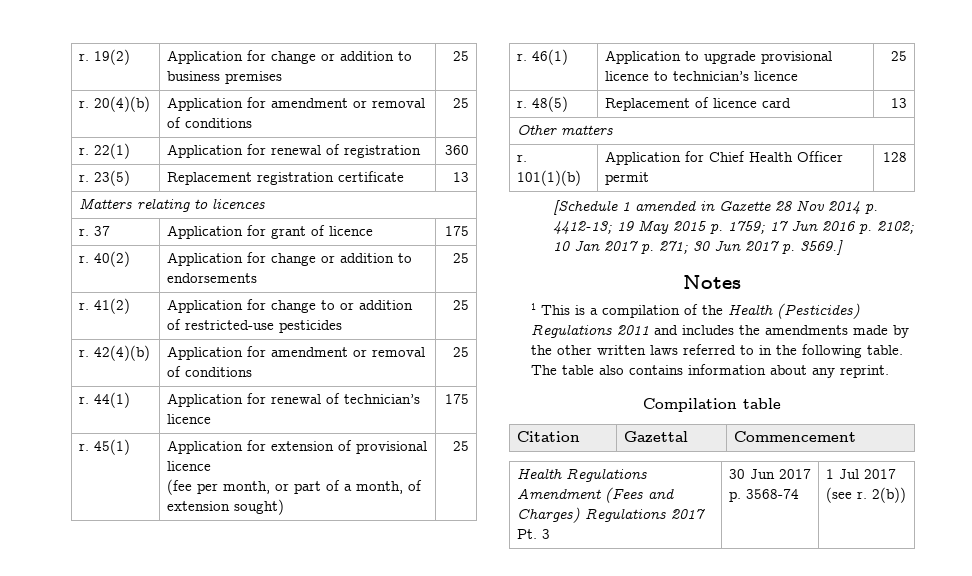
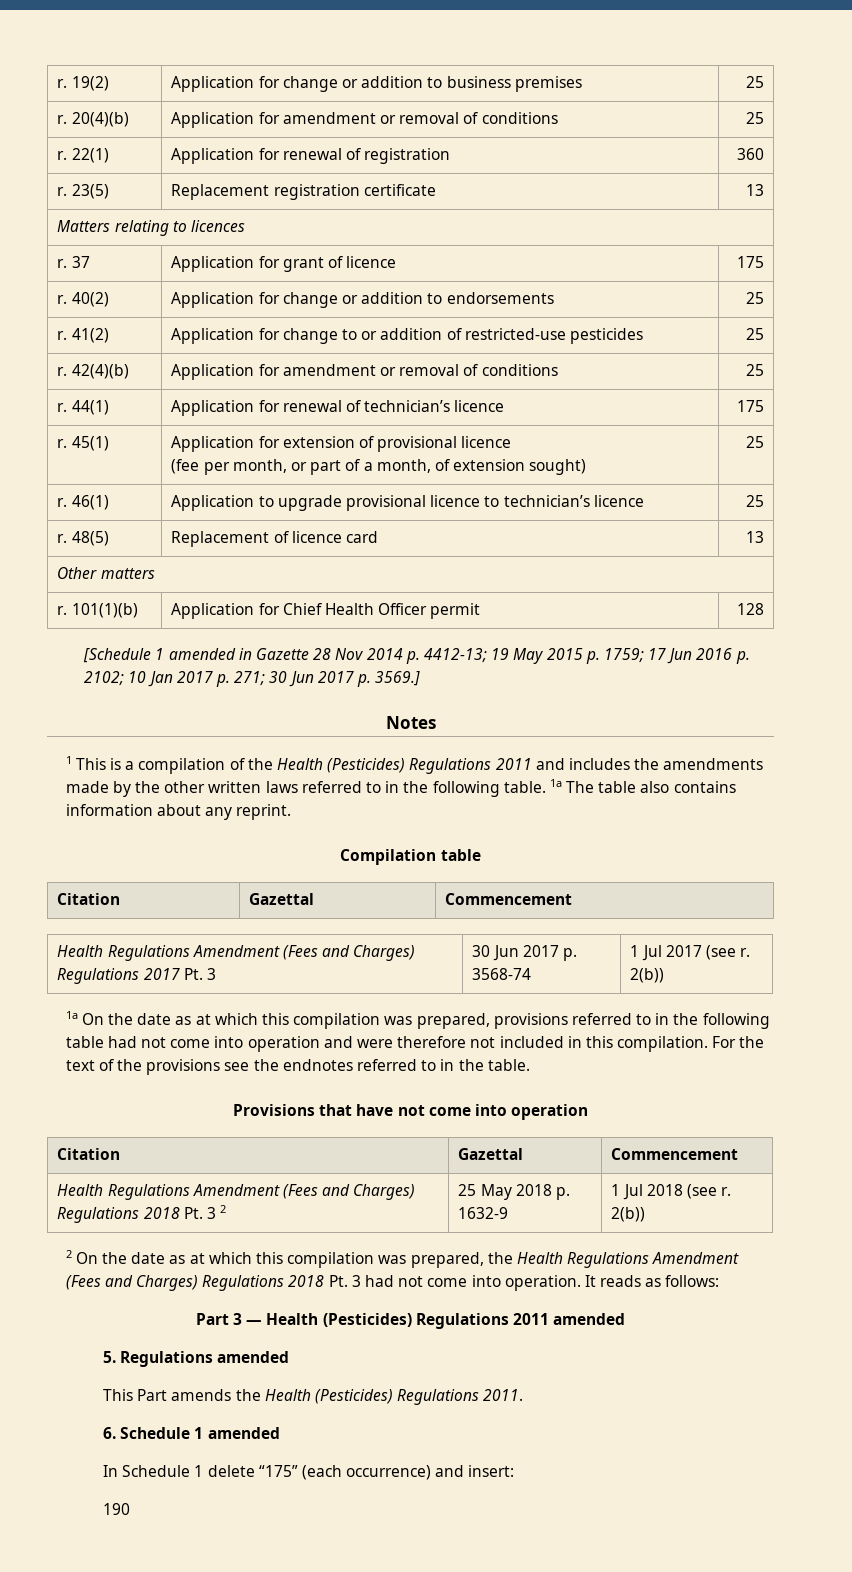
- The table also contains information about any reprint.
+ 1a The table also contains information about any reprint.
+ 1a On the date as at which this compilation was prepared, provisions referred to in the following table had not come into operation and were therefore not included in this compilation. For the text of the provisions see the endnotes referred to in the table.
+ Provisions that have not come into operation
+ Citation | Gazettal | Commencement
+ Health Regulations Amendment (Fees and Charges) Regulations 2018 Pt. 3 2 | 25 May 2018 p. 1632-9 | 1 Jul 2018 (see r. 2(b))
+ 2 On the date as at which this compilation was prepared, the Health Regulations Amendment (Fees and Charges) Regulations 2018 Pt. 3 had not come into operation. It reads as follows:
+ Part 3 — Health (Pesticides) Regulations 2011 amended
+ 5. Regulations amended
+ This Part amends the Health (Pesticides) Regulations 2011.
+ 6. Schedule 1 amended
+ In Schedule 1 delete “175” (each occurrence) and insert:
+ 190

